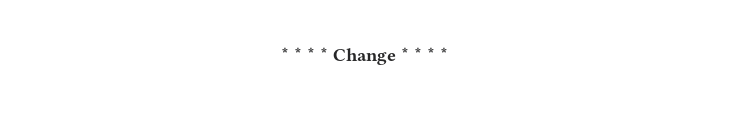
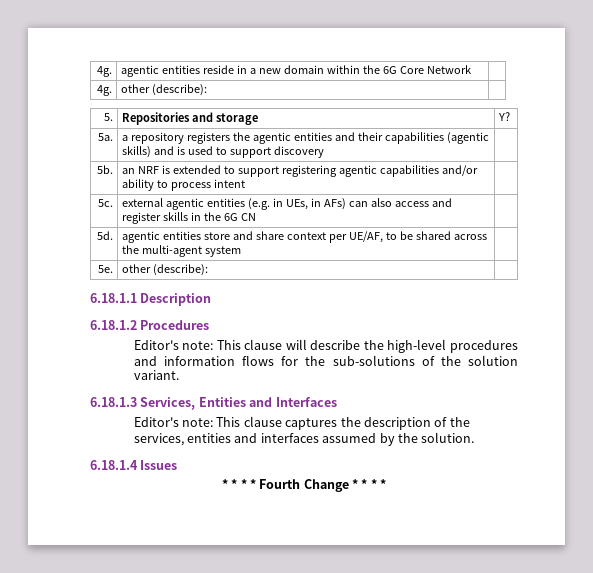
- * * * * Change * * * *
+ 4g. | agentic entities reside in a new domain within the 6G Core Network |
+ 4g. | other (describe): |
+ 5. | Repositories and storage | Y?
+ 5a. | a repository registers the agentic entities and their capabilities (agentic skills) and is used to support discovery |
+ 5b. | an NRF is extended to support registering agentic capabilities and/or ability to process intent |
+ 5c. | external agentic entities (e.g. in UEs, in AFs) can also access and register skills in the 6G CN |
+ 5d. | agentic entities store and share context per UE/AF, to be shared across the multi-agent system |
+ 5e. | other (describe): |
+ 6.18.1.1 Description
+ 6.18.1.2 Procedures
+ Editor's note: This clause will describe the high-level procedures and information flows for the sub-solutions of the solution variant.
+ 6.18.1.3 Services, Entities and Interfaces
+ Editor's note: This clause captures the description of the services, entities and interfaces assumed by the solution.
+ 6.18.1.4 Issues
+ * * * * Fourth Change * * * *

